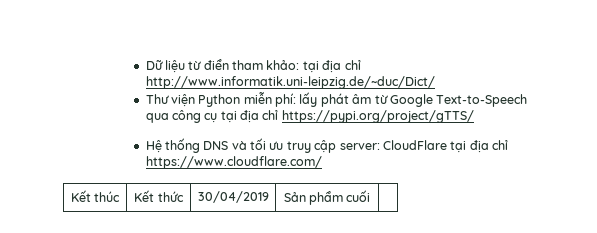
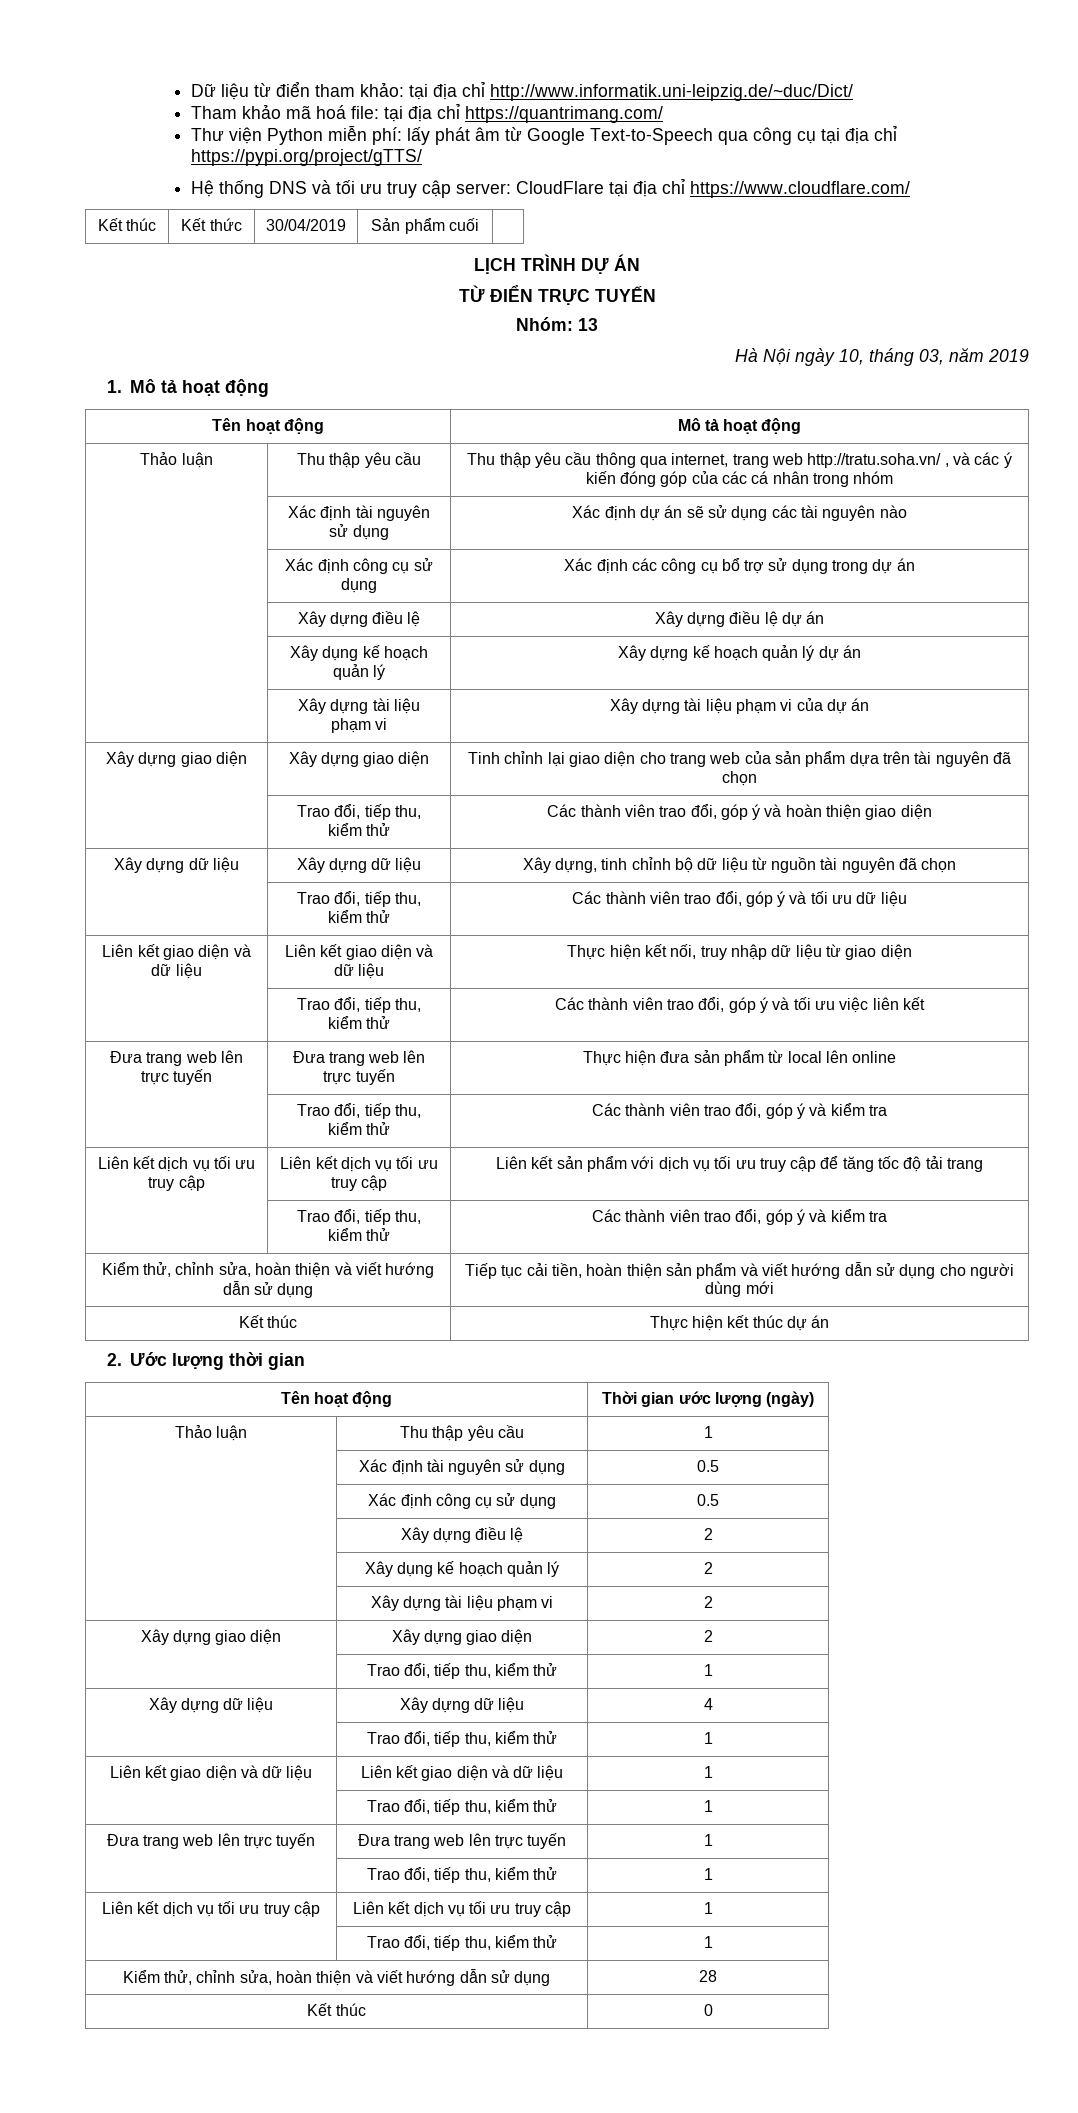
+ Tham khảo mã hoá file: tại địa chỉ https://quantrimang.com/
+ LỊCH TRÌNH DỰ ÁN
+ TỪ ĐIỂN TRỰC TUYẾN
+ Nhóm: 13
+ Hà Nội ngày 10, tháng 03, năm 2019
+ 1. Mô tả hoạt động
+ Tên hoạt động | Mô tả hoạt động
+ Thảo luận | Thu thập yêu cầu | Thu thập yêu cầu thông qua internet, trang web http://tratu.soha.vn/ , và các ý kiến đóng góp của các cá nhân trong nhóm
+ | Xác định tài nguyên sử dụng | Xác định dự án sẽ sử dụng các tài nguyên nào
+ | Xác định công cụ sử dụng | Xác định các công cụ bổ trợ sử dụng trong dự án
+ | Xây dựng điều lệ | Xây dựng điều lệ dự án
+ | Xây dụng kế hoạch quản lý | Xây dựng kế hoạch quản lý dự án
+ | Xây dựng tài liệu phạm vi | Xây dựng tài liệu phạm vi của dự án
+ Xây dựng giao diện | Xây dựng giao diện | Tinh chỉnh lại giao diện cho trang web của sản phẩm dựa trên tài nguyên đã chọn
+ | Trao đổi, tiếp thu, kiểm thử | Các thành viên trao đổi, góp ý và hoàn thiện giao diện
+ Xây dựng dữ liệu | Xây dựng dữ liệu | Xây dựng, tinh chỉnh bộ dữ liệu từ nguồn tài nguyên đã chọn
+ | Trao đổi, tiếp thu, kiểm thử | Các thành viên trao đổi, góp ý và tối ưu dữ liệu
+ Liên kết giao diện và dữ liệu | Liên kết giao diện và dữ liệu | Thực hiện kết nối, truy nhập dữ liệu từ giao diện
+ | Trao đổi, tiếp thu, kiểm thử | Các thành viên trao đổi, góp ý và tối ưu việc liên kết
+ Đưa trang web lên trực tuyến | Đưa trang web lên trực tuyến | Thực hiện đưa sản phẩm từ local lên online
+ | Trao đổi, tiếp thu, kiểm thử | Các thành viên trao đổi, góp ý và kiểm tra
+ Liên kết dịch vụ tối ưu truy cập | Liên kết dịch vụ tối ưu truy cập | Liên kết sản phẩm với dịch vụ tối ưu truy cập để tăng tốc độ tải trang
+ | Trao đổi, tiếp thu, kiểm thử | Các thành viên trao đổi, góp ý và kiểm tra
+ Kiểm thử, chỉnh sửa, hoàn thiện và viết hướng dẫn sử dụng | Tiếp tục cải tiền, hoàn thiện sản phẩm và viết hướng dẫn sử dụng cho người dùng mới
+ Kết thúc | Thực hiện kết thúc dự án
+ 2. Ước lượng thời gian
+ Tên hoạt động | Thời gian ước lượng (ngày)
+ Thảo luận | Thu thập yêu cầu | 1
+ | Xác định tài nguyên sử dụng | 0.5
+ | Xác định công cụ sử dụng | 0.5
+ | Xây dựng điều lệ | 2
+ | Xây dụng kế hoạch quản lý | 2
+ | Xây dựng tài liệu phạm vi | 2
+ Xây dựng giao diện | Xây dựng giao diện | 2
+ | Trao đổi, tiếp thu, kiểm thử | 1
+ Xây dựng dữ liệu | Xây dựng dữ liệu | 4
+ | Trao đổi, tiếp thu, kiểm thử | 1
+ Liên kết giao diện và dữ liệu | Liên kết giao diện và dữ liệu | 1
+ | Trao đổi, tiếp thu, kiểm thử | 1
+ Đưa trang web lên trực tuyến | Đưa trang web lên trực tuyến | 1
+ | Trao đổi, tiếp thu, kiểm thử | 1
+ Liên kết dịch vụ tối ưu truy cập | Liên kết dịch vụ tối ưu truy cập | 1
+ | Trao đổi, tiếp thu, kiểm thử | 1
+ Kiểm thử, chỉnh sửa, hoàn thiện và viết hướng dẫn sử dụng | 28
+ Kết thúc | 0

